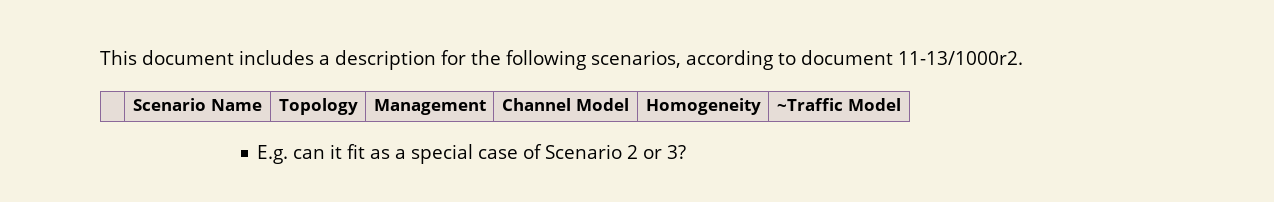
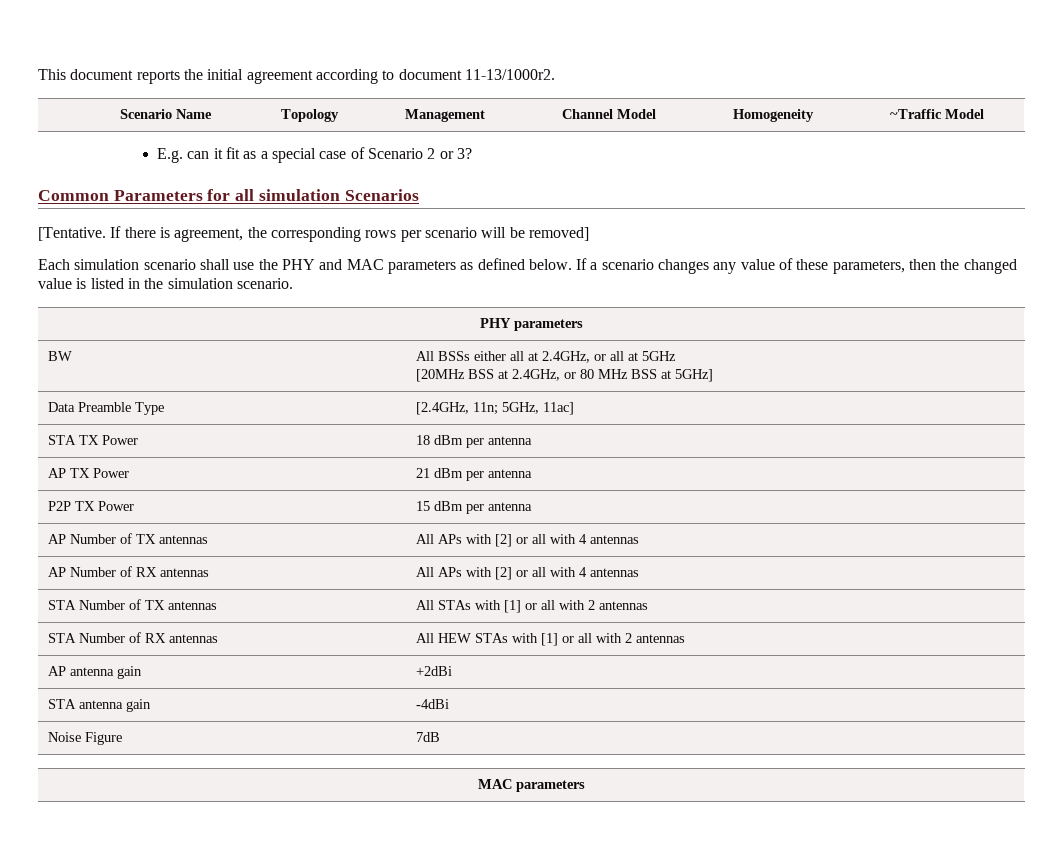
- This document includes a description for the following scenarios, according to document 11-13/1000r2.
+ This document reports the initial agreement according to document 11-13/1000r2.
+ Common Parameters for all simulation Scenarios
+ [Tentative. If there is agreement, the corresponding rows per scenario will be removed]
+ Each simulation scenario shall use the PHY and MAC parameters as defined below. If a scenario changes any value of these parameters, then the changed value is listed in the simulation scenario.
+ PHY parameters
+ BW | All BSSs either all at 2.4GHz, or all at 5GHz
+ [20MHz BSS at 2.4GHz, or 80 MHz BSS at 5GHz]
+ Data Preamble Type | [2.4GHz, 11n; 5GHz, 11ac]
+ STA TX Power | 18 dBm per antenna
+ AP TX Power | 21 dBm per antenna
+ P2P TX Power | 15 dBm per antenna
+ AP Number of TX antennas | All APs with [2] or all with 4 antennas
+ AP Number of RX antennas | All APs with [2] or all with 4 antennas
+ STA Number of TX antennas | All STAs with [1] or all with 2 antennas
+ STA Number of RX antennas | All HEW STAs with [1] or all with 2 antennas
+ AP antenna gain | +2dBi
+ STA antenna gain | -4dBi
+ Noise Figure | 7dB
+ MAC parameters

